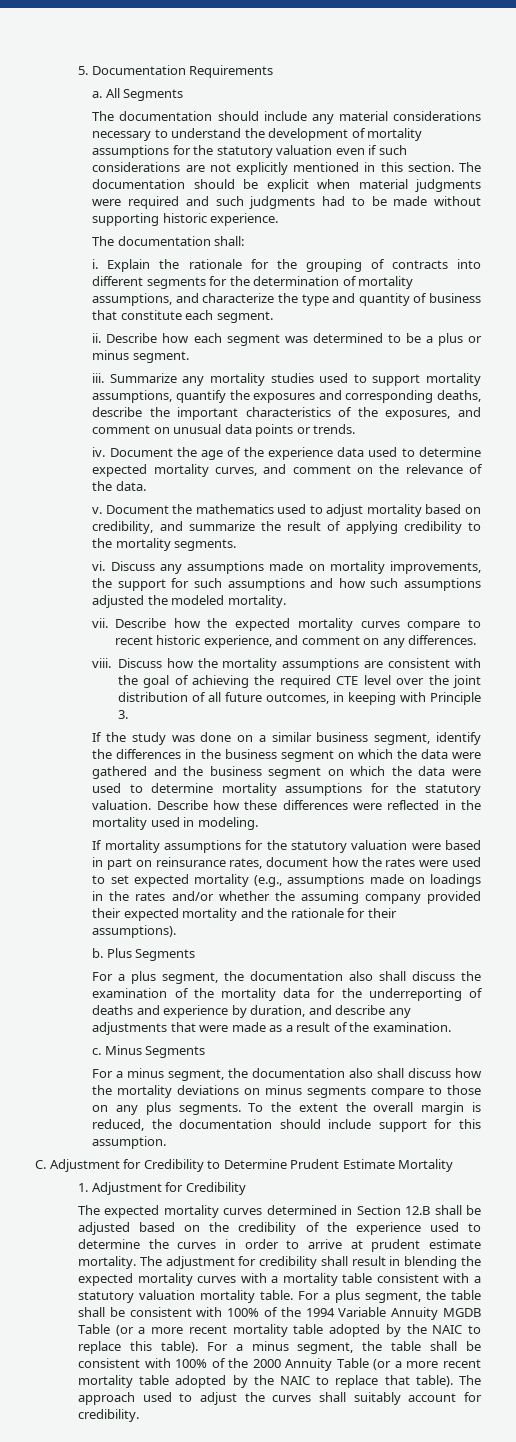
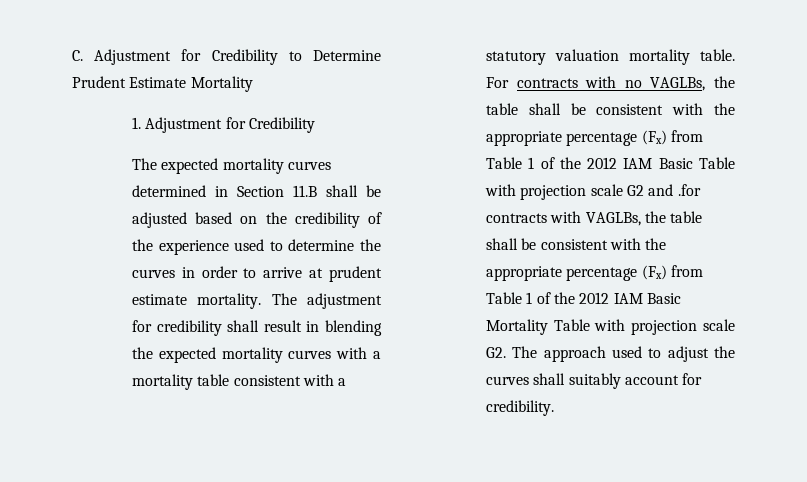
- 5. Documentation Requirements
- a. All Segments
- The documentation should include any material considerations necessary to understand the development of mortality assumptions for the statutory valuation even if such considerations are not explicitly mentioned in this section. The documentation should be explicit when material judgments were required and such judgments had to be made without supporting historic experience.
- The documentation shall:
- i. Explain the rationale for the grouping of contracts into different segments for the determination of mortality assumptions, and characterize the type and quantity of business that constitute each segment.
- ii. Describe how each segment was determined to be a plus or minus segment.
- iii. Summarize any mortality studies used to support mortality assumptions, quantify the exposures and corresponding deaths, describe the important characteristics of the exposures, and comment on unusual data points or trends.
- iv. Document the age of the experience data used to determine expected mortality curves, and comment on the relevance of the data.
- v. Document the mathematics used to adjust mortality based on credibility, and summarize the result of applying credibility to the mortality segments.
- vi. Discuss any assumptions made on mortality improvements, the support for such assumptions and how such assumptions adjusted the modeled mortality.
- vii. Describe how the expected mortality curves compare to recent historic experience, and comment on any differences.
- viii. Discuss how the mortality assumptions are consistent with the goal of achieving the required CTE level over the joint distribution of all future outcomes, in keeping with Principle 3.
- If the study was done on a similar business segment, identify the differences in the business segment on which the data were gathered and the business segment on which the data were used to determine mortality assumptions for the statutory valuation. Describe how these differences were reflected in the mortality used in modeling.
- If mortality assumptions for the statutory valuation were based in part on reinsurance rates, document how the rates were used to set expected mortality (e.g., assumptions made on loadings in the rates and/or whether the assuming company provided their expected mortality and the rationale for their assumptions).
- b. Plus Segments
- For a plus segment, the documentation also shall discuss the examination of the mortality data for the underreporting of deaths and experience by duration, and describe any adjustments that were made as a result of the examination.
- c. Minus Segments
- For a minus segment, the documentation also shall discuss how the mortality deviations on minus segments compare to those on any plus segments. To the extent the overall margin is reduced, the documentation should include support for this assumption.
- The expected mortality curves determined in Section 12.B shall be adjusted based on the credibility of the experience used to determine the curves in order to arrive at prudent estimate mortality.
+ The expected mortality curves determined in Section 11.B shall be adjusted based on the credibility of the experience used to determine the curves in order to arrive at prudent estimate mortality.
- For a plus segment, the table shall be consistent with 100% of the 1994 Variable Annuity MGDB Table (or a more recent mortality table adopted by the NAIC to replace this table). For a minus segment, the table shall be consistent with 100% of the 2000 Annuity Table (or a more recent mortality table adopted by the NAIC to replace that table). The approach used to adjust the curves shall suitably account for credibility.
+ For contracts with no VAGLBs, the table shall be consistent with the appropriate percentage (Fx) from Table 1 of the 2012 IAM Basic Table with projection scale G2 and .for contracts with VAGLBs, the table shall be consistent with the appropriate percentage (Fx) from Table 1 of the 2012 IAM Basic Mortality Table with projection scale G2. The approach used to adjust the curves shall suitably account for credibility.

